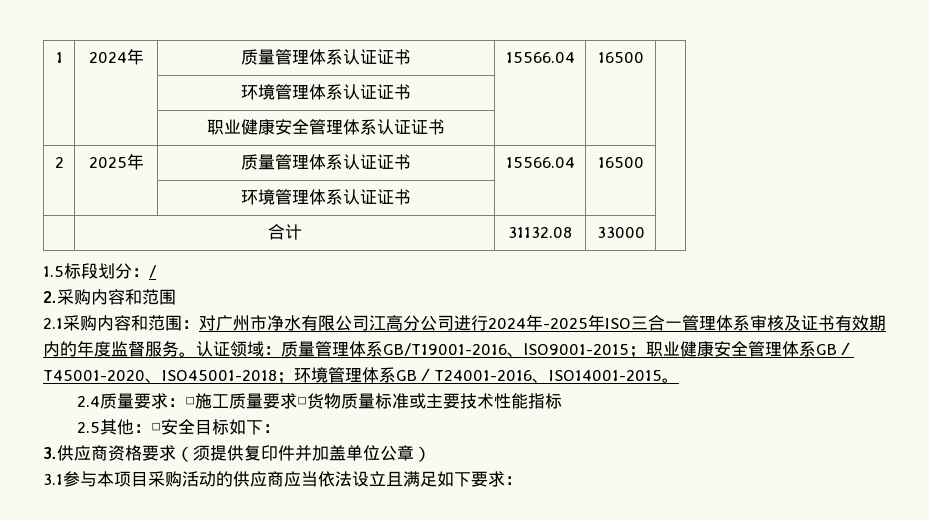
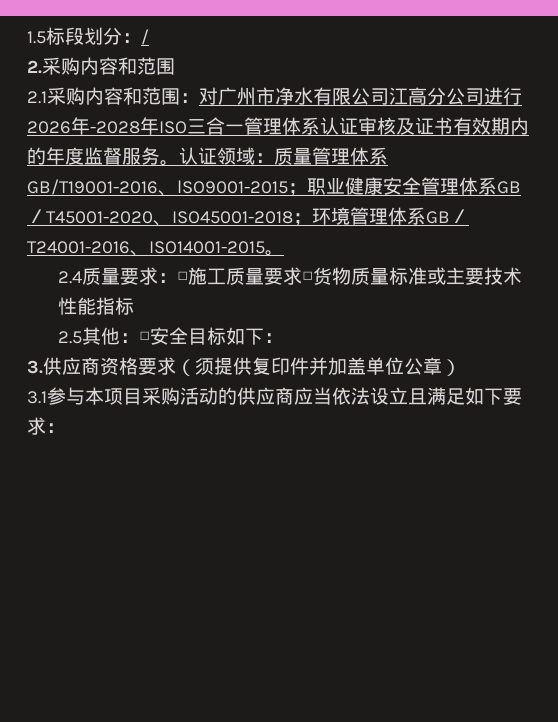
- 1 | 2024年 | 质量管理体系认证证书 | 15566.04 | 16500 |
- | | 环境管理体系认证证书 | | |
- | | 职业健康安全管理体系认证证书 | | |
- 2 | 2025年 | 质量管理体系认证证书 | 15566.04 | 16500 |
- | | 环境管理体系认证证书 | | |
- | 合计 | 31132.08 | 33000 |
- 2.1采购内容和范围：对广州市净水有限公司江高分公司进行2024年-2025年ISO三合一管理体系审核及证书有效期内的年度监督服务。
+ 2.1采购内容和范围：对广州市净水有限公司江高分公司进行2026年-2028年ISO三合一管理体系认证审核及证书有效期内的年度监督服务。

